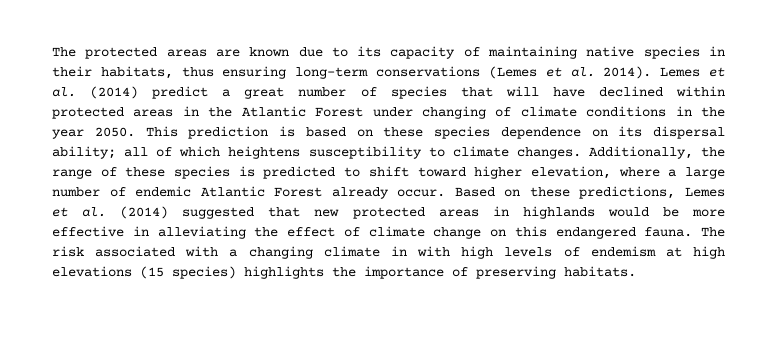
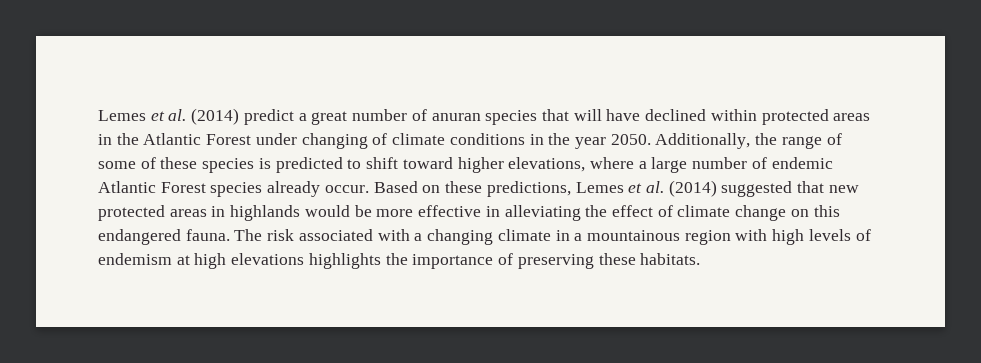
- The protected areas are known due to its capacity of maintaining native species in their habitats, thus ensuring long–term conservations (Lemes et al. 2014). Lemes et al. (2014) predict a great number of species that will have declined within protected areas in the Atlantic Forest under changing of climate conditions in the year 2050.
+ Lemes et al. (2014) predict a great number of anuran species that will have declined within protected areas in the Atlantic Forest under changing of climate conditions in the year 2050.
- This prediction is based on these species dependence on its dispersal ability; all of which heightens susceptibility to climate changes.
- Additionally, the range of these species is predicted to shift toward higher elevation, where a large number of endemic Atlantic Forest already occur.
+ Additionally, the range of some of these species is predicted to shift toward higher elevations, where a large number of endemic Atlantic Forest species already occur.
- The risk associated with a changing climate in with high levels of endemism at high elevations (15 species) highlights the importance of preserving habitats.
+ The risk associated with a changing climate in a mountainous region with high levels of endemism at high elevations highlights the importance of preserving these habitats.

